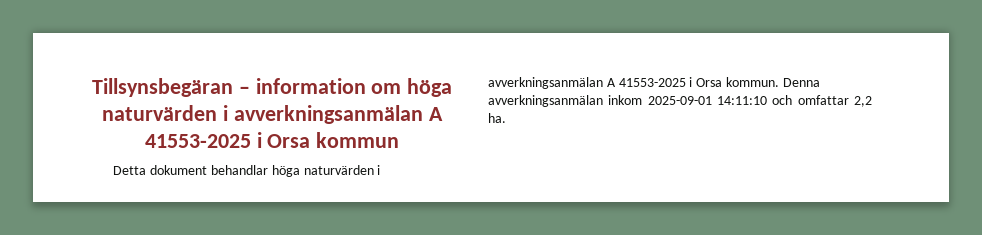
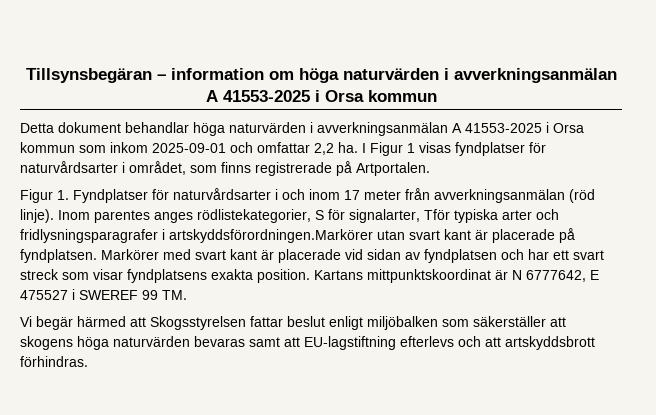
- Detta dokument behandlar höga naturvärden i avverkningsanmälan A 41553-2025 i Orsa kommun. Denna avverkningsanmälan inkom 2025-09-01 14:11:10 och omfattar 2,2 ha.
+ Detta dokument behandlar höga naturvärden i avverkningsanmälan A 41553-2025 i Orsa kommun som inkom 2025-09-01 och omfattar 2,2 ha.
+ I Figur 1 visas fyndplatser för naturvårdsarter i området, som finns registrerade på Artportalen.
+ Figur 1. Fyndplatser för naturvårdsarter i och inom 17 meter från avverkningsanmälan (röd linje). Inom parentes anges rödlistekategorier, S för signalarter, Tför typiska arter och fridlysningsparagrafer i artskyddsförordningen.Markörer utan svart kant är placerade på fyndplatsen. Markörer med svart kant är placerade vid sidan av fyndplatsen och har ett svart streck som visar fyndplatsens exakta position. Kartans mittpunktskoordinat är N 6777642, E 475527 i SWEREF 99 TM.
+ Vi begär härmed att Skogsstyrelsen fattar beslut enligt miljöbalken som säkerställer att skogens höga naturvärden bevaras samt att EU-lagstiftning efterlevs och att artskyddsbrott förhindras.

